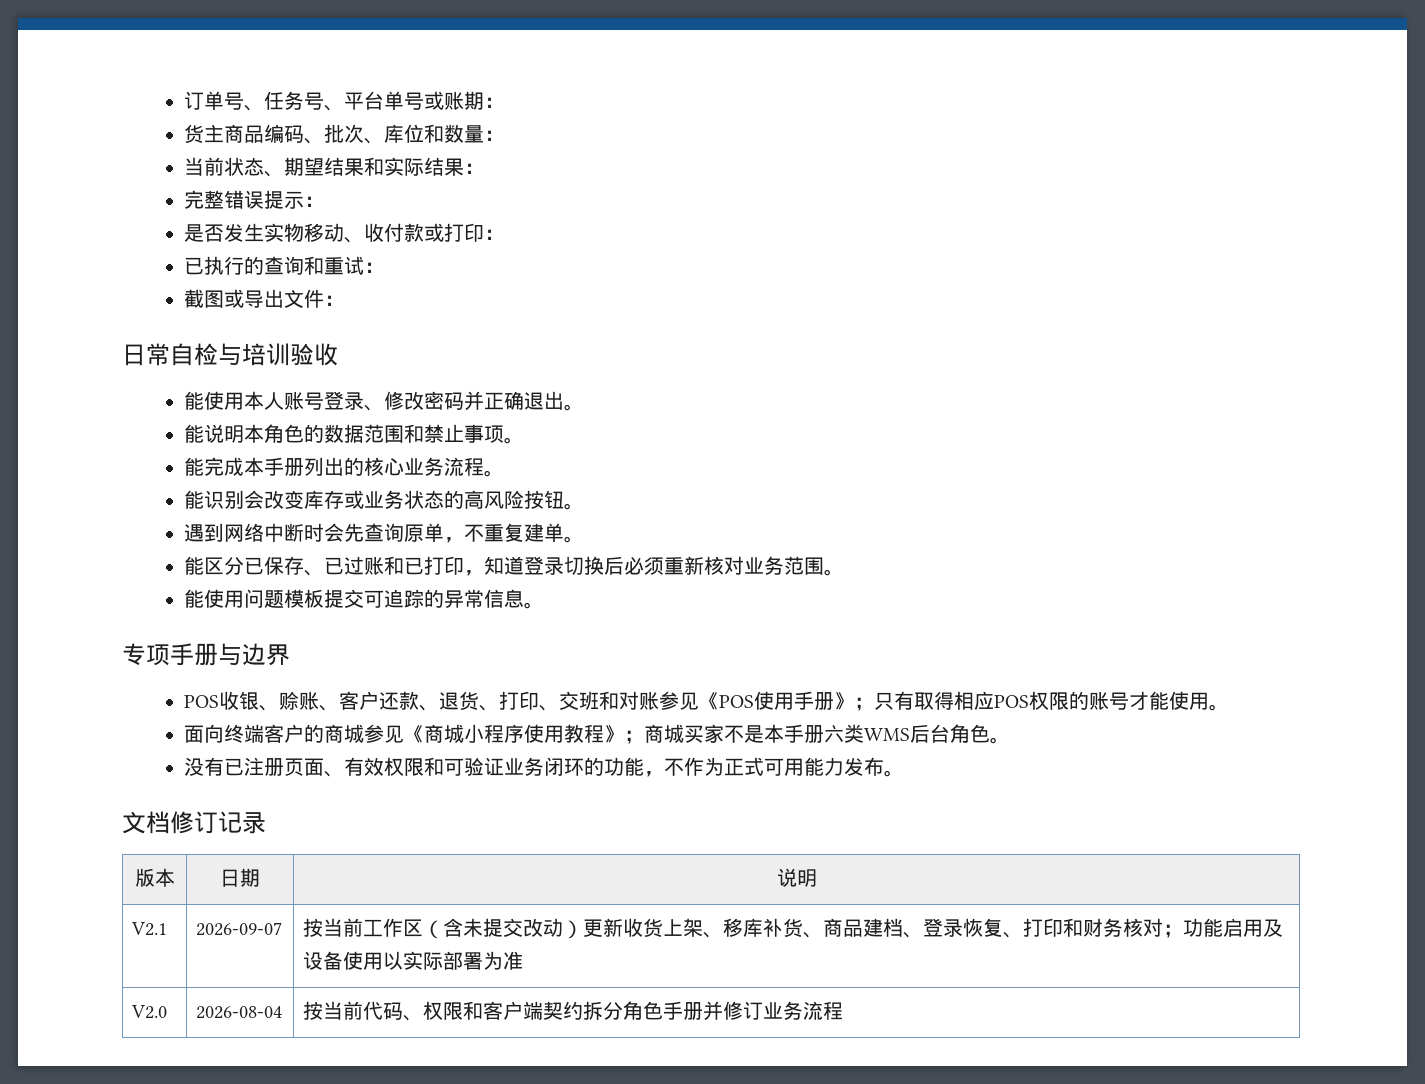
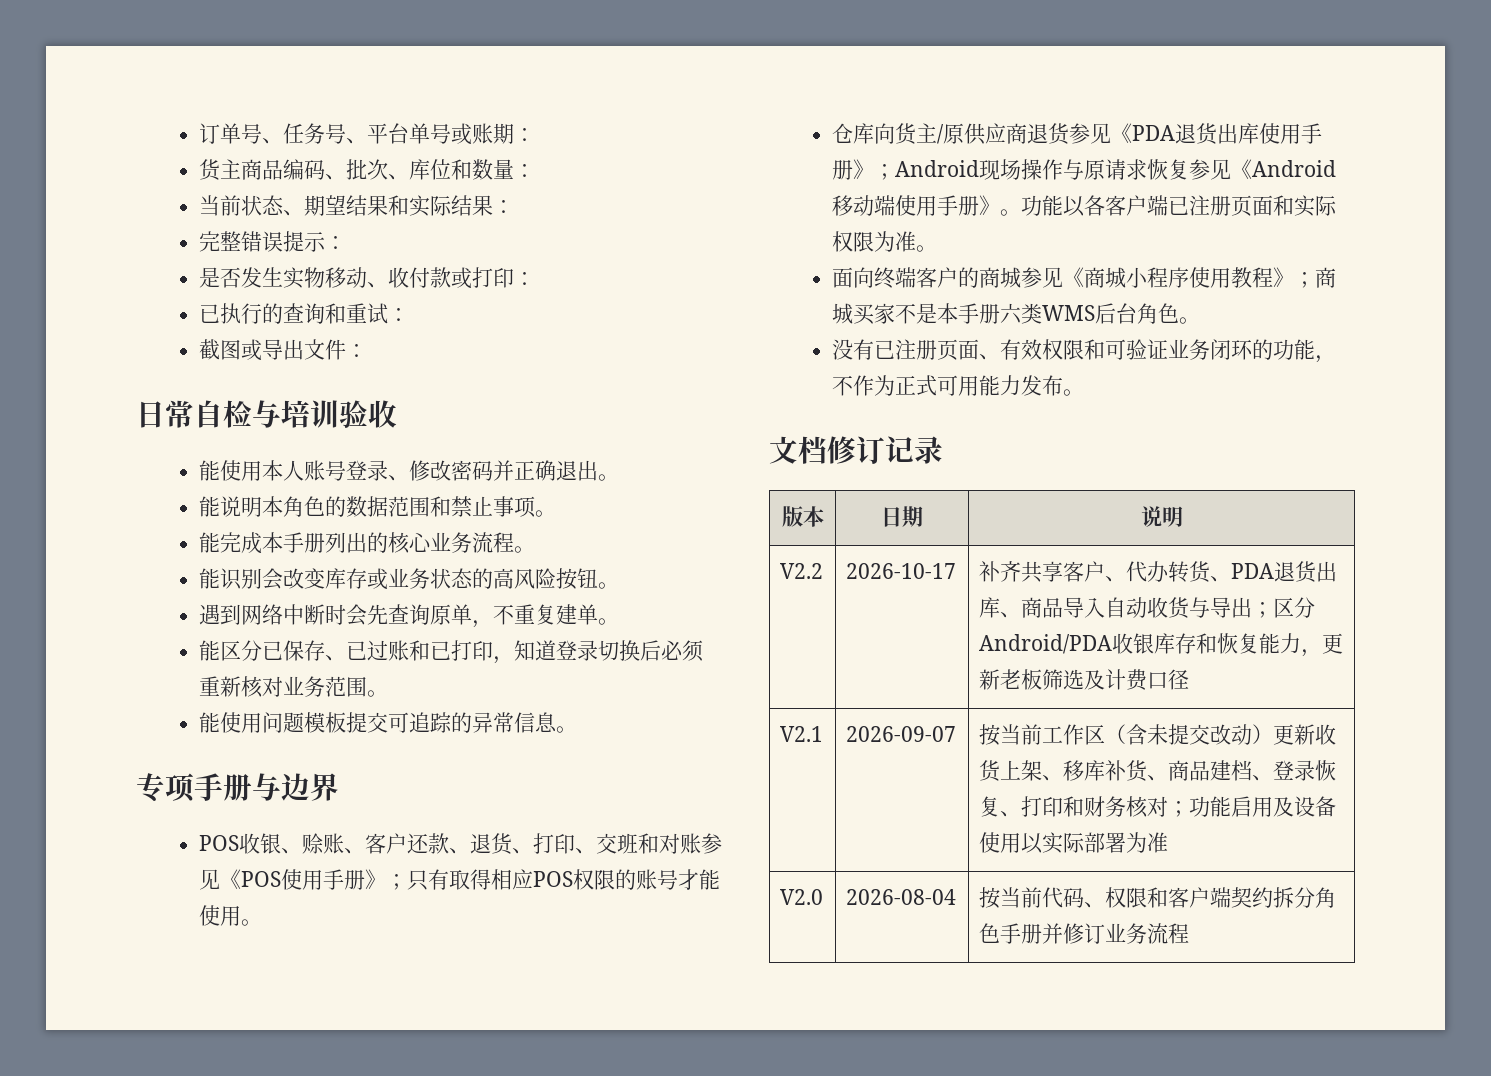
+ 仓库向货主/原供应商退货参见《PDA退货出库使用手册》；Android现场操作与原请求恢复参见《Android移动端使用手册》。功能以各客户端已注册页面和实际权限为准。
+ V2.2 | 2026-10-17 | 补齐共享客户、代办转货、PDA退货出库、商品导入自动收货与导出；区分Android/PDA收银库存和恢复能力，更新老板筛选及计费口径

